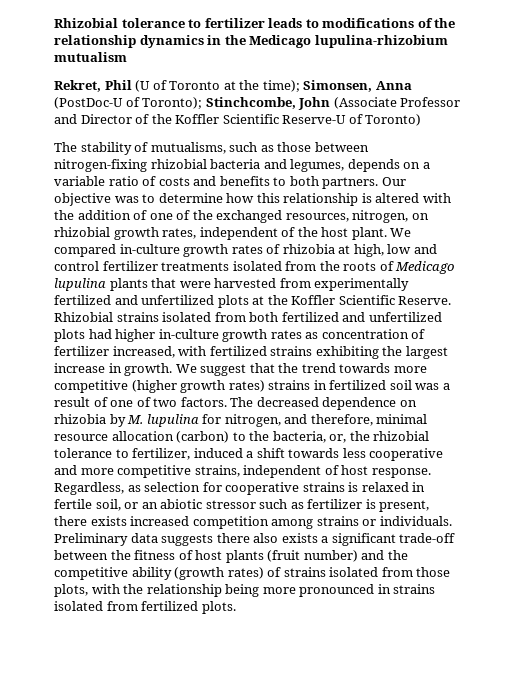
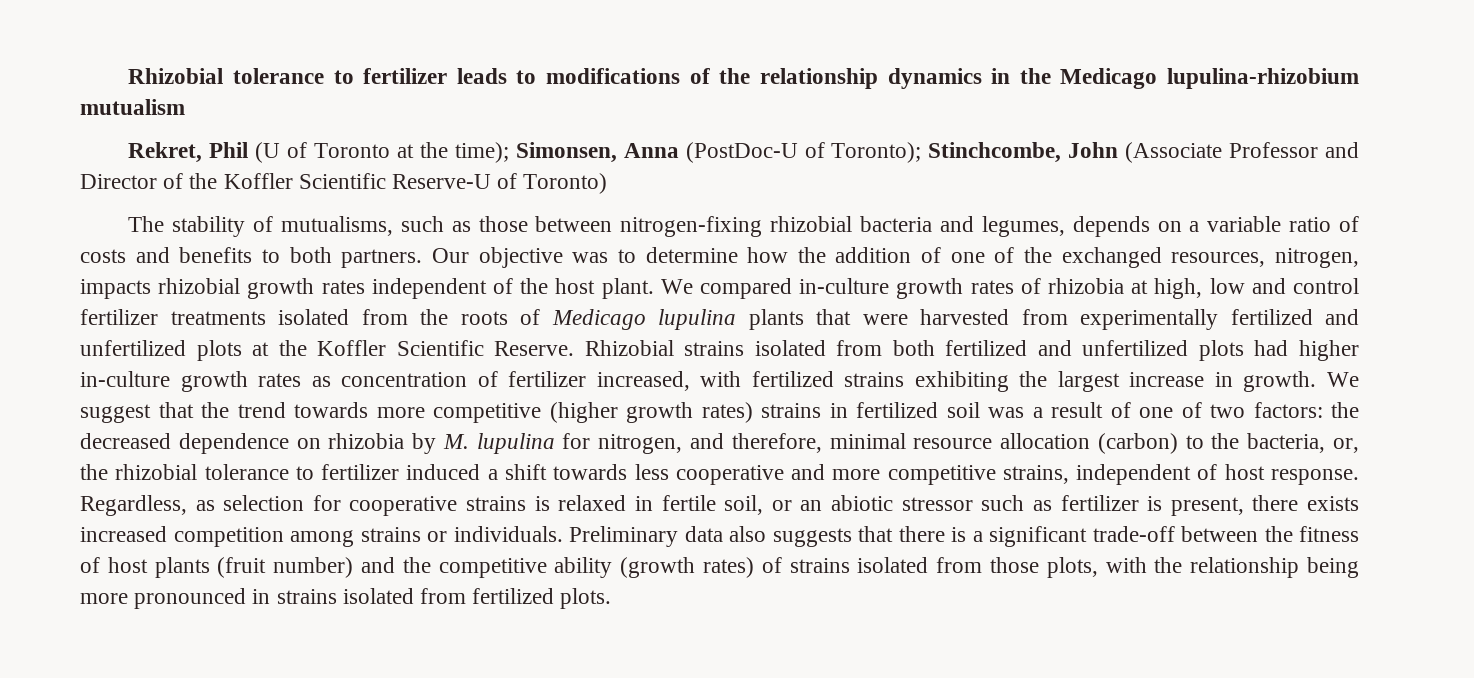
- Our objective was to determine how this relationship is altered with the addition of one of the exchanged resources, nitrogen, on rhizobial growth rates, independent of the host plant.
+ Our objective was to determine how the addition of one of the exchanged resources, nitrogen, impacts rhizobial growth rates independent of the host plant.
- We suggest that the trend towards more competitive (higher growth rates) strains in fertilized soil was a result of one of two factors. The decreased dependence on rhizobia by M. lupulina for nitrogen, and therefore, minimal resource allocation (carbon) to the bacteria, or, the rhizobial tolerance to fertilizer, induced a shift towards less cooperative and more competitive strains, independent of host response.
+ We suggest that the trend towards more competitive (higher growth rates) strains in fertilized soil was a result of one of two factors: the decreased dependence on rhizobia by M. lupulina for nitrogen, and therefore, minimal resource allocation (carbon) to the bacteria, or, the rhizobial tolerance to fertilizer induced a shift towards less cooperative and more competitive strains, independent of host response.
- Preliminary data suggests there also exists a significant trade-off between the fitness of host plants (fruit number) and the competitive ability (growth rates) of strains isolated from those plots, with the relationship being more pronounced in strains isolated from fertilized plots.
+ Preliminary data also suggests that there is a significant trade-off between the fitness of host plants (fruit number) and the competitive ability (growth rates) of strains isolated from those plots, with the relationship being more pronounced in strains isolated from fertilized plots.

